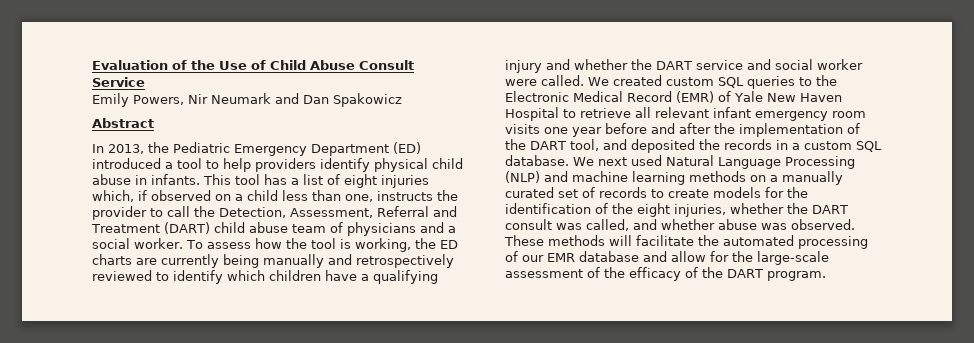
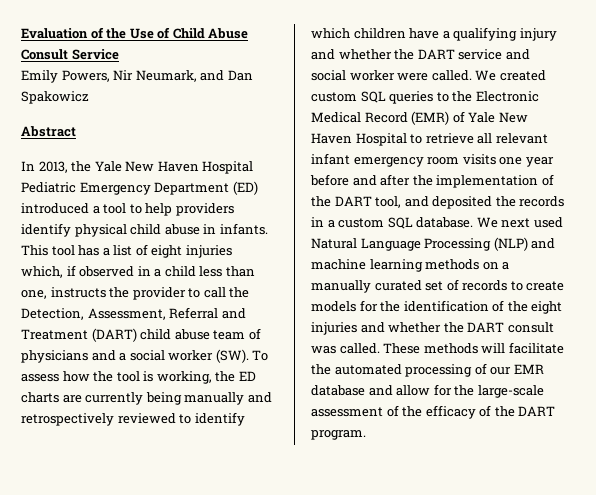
- Emily Powers, Nir Neumark and Dan Spakowicz
+ Emily Powers, Nir Neumark, and Dan Spakowicz
- In 2013, the Pediatric Emergency Department (ED) introduced a tool to help providers identify physical child abuse in infants.
+ In 2013, the Yale New Haven Hospital Pediatric Emergency Department (ED) introduced a tool to help providers identify physical child abuse in infants.
- This tool has a list of eight injuries which, if observed on a child less than one, instructs the provider to call the Detection, Assessment, Referral and Treatment (DART) child abuse team of physicians and a social worker. To assess how the tool is working, the ED charts are currently being manually and retrospectively reviewed to identify which children have a qualifying injury and whether the DART service and social worker were called.
+ This tool has a list of eight injuries which, if observed in a child less than one, instructs the provider to call the Detection, Assessment, Referral and Treatment (DART) child abuse team of physicians and a social worker (SW). To assess how the tool is working, the ED charts are currently being manually and retrospectively reviewed to identify which children have a qualifying injury and whether the DART service and social worker were called.
- We next used Natural Language Processing (NLP) and machine learning methods on a manually curated set of records to create models for the identification of the eight injuries, whether the DART consult was called, and whether abuse was observed.
+ We next used Natural Language Processing (NLP) and machine learning methods on a manually curated set of records to create models for the identification of the eight injuries and whether the DART consult was called.

